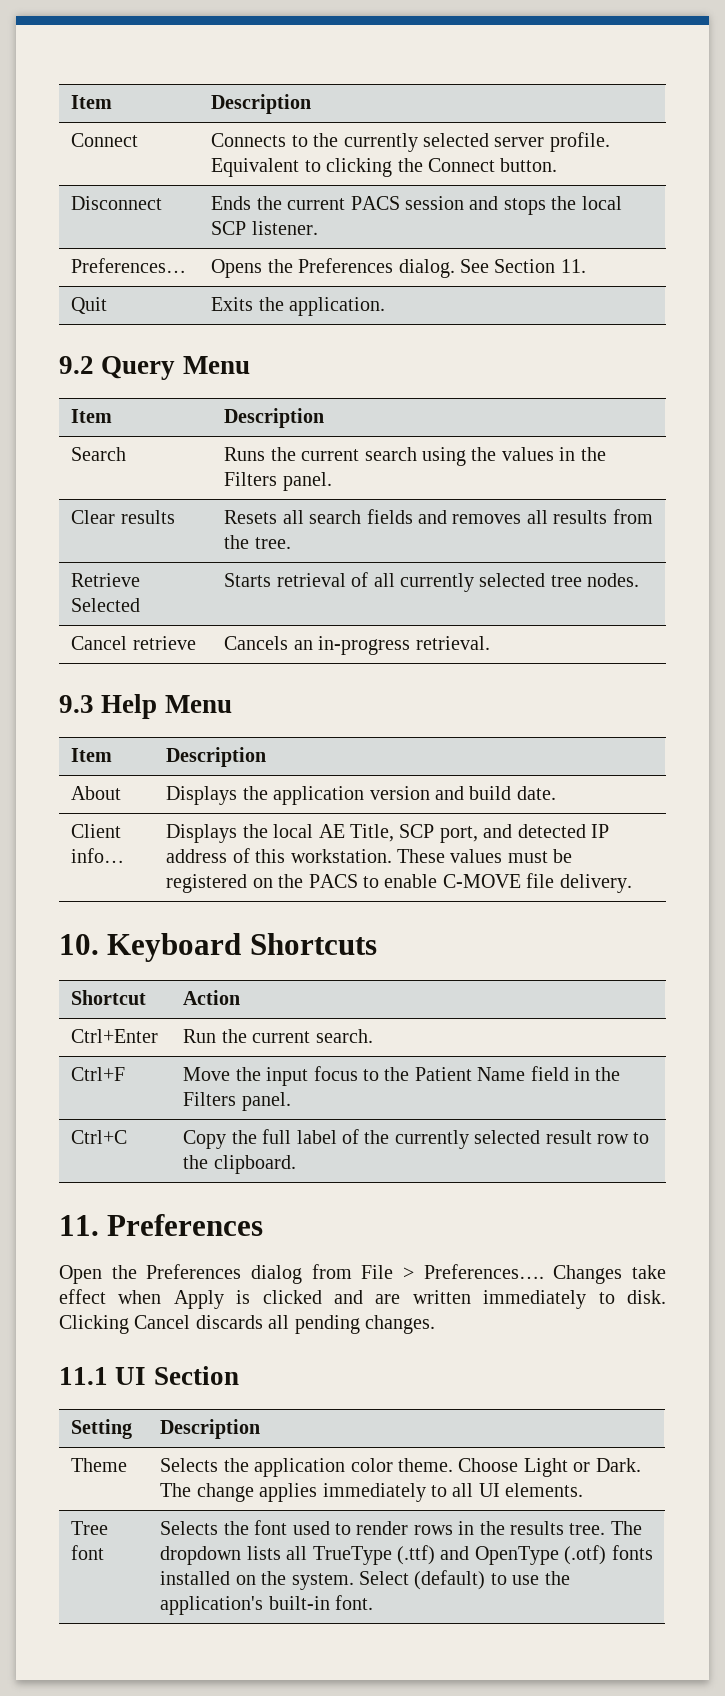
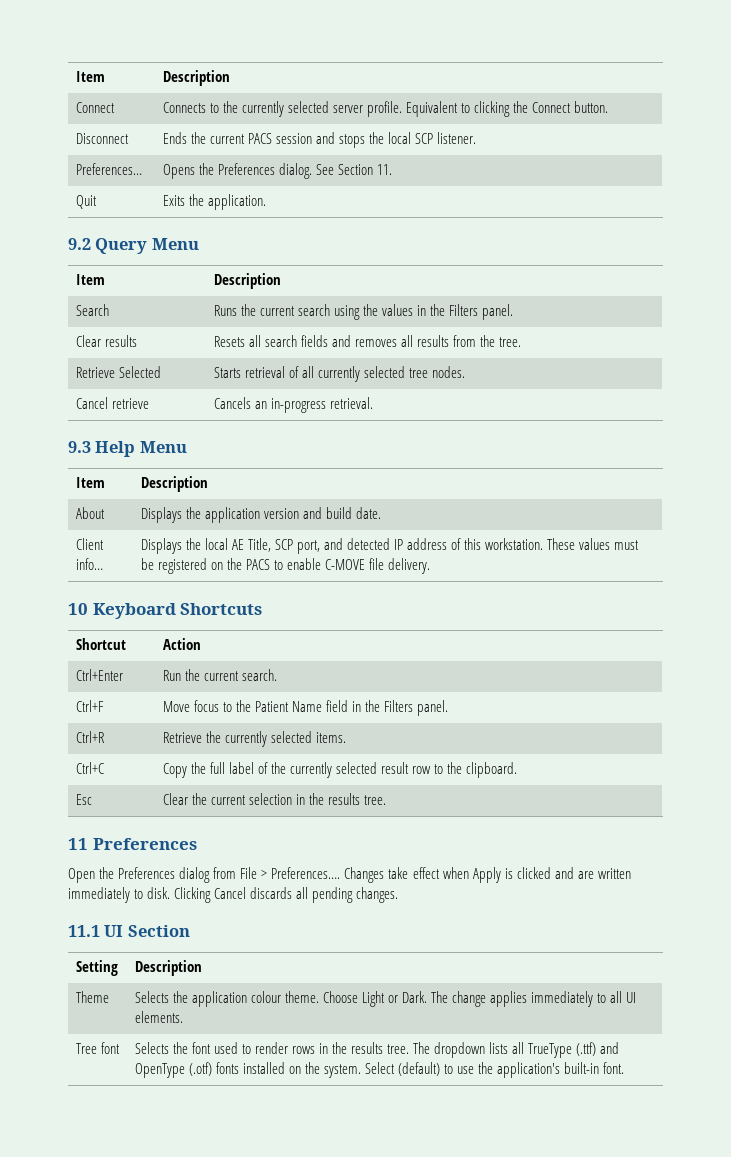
- 10. Keyboard Shortcuts
+ 10 Keyboard Shortcuts
- Ctrl+F | Move the input focus to the Patient Name field in the Filters panel.
+ Ctrl+F | Move focus to the Patient Name field in the Filters panel.
+ Ctrl+R | Retrieve the currently selected items.
- 11. Preferences
+ Esc | Clear the current selection in the results tree.
+ 11 Preferences
- Theme | Selects the application color theme. Choose Light or Dark. The change applies immediately to all UI elements.
+ Theme | Selects the application colour theme. Choose Light or Dark. The change applies immediately to all UI elements.

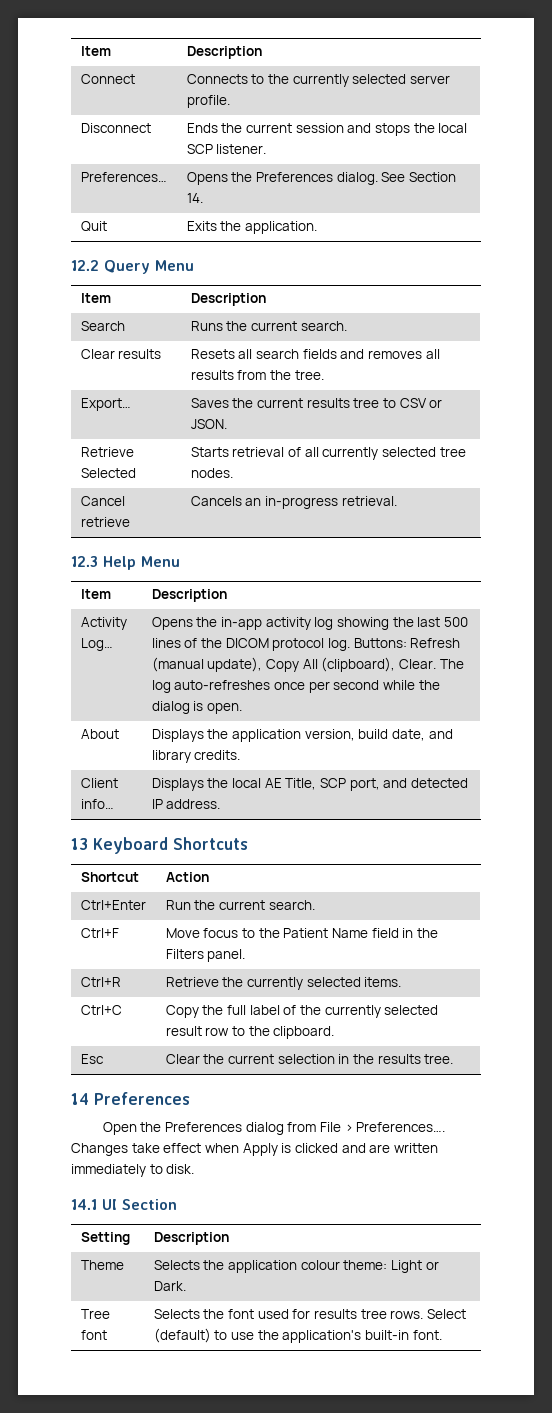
- Connect | Connects to the currently selected server profile. Equivalent to clicking the Connect button.
+ Connect | Connects to the currently selected server profile.
- Disconnect | Ends the current PACS session and stops the local SCP listener.
+ Disconnect | Ends the current session and stops the local SCP listener.
- Preferences… | Opens the Preferences dialog. See Section 11.
+ Preferences… | Opens the Preferences dialog. See Section 14.
- 9.2 Query Menu
+ 12.2 Query Menu
- Search | Runs the current search using the values in the Filters panel.
+ Search | Runs the current search.
+ Export… | Saves the current results tree to CSV or JSON.
- 9.3 Help Menu
+ 12.3 Help Menu
- About | Displays the application version and build date.
+ Activity Log… | Opens the in-app activity log showing the last 500 lines of the DICOM protocol log. Buttons: Refresh (manual update), Copy All (clipboard), Clear. The log auto-refreshes once per second while the dialog is open.
+ About | Displays the application version, build date, and library credits.
- Client info… | Displays the local AE Title, SCP port, and detected IP address of this workstation. These values must be registered on the PACS to enable C-MOVE file delivery.
- 10 Keyboard Shortcuts
+ Client info… | Displays the local AE Title, SCP port, and detected IP address.
+ 13 Keyboard Shortcuts
- 11 Preferences
+ 14 Preferences
- Changes take effect when Apply is clicked and are written immediately to disk. Clicking Cancel discards all pending changes.
- 11.1 UI Section
+ Changes take effect when Apply is clicked and are written immediately to disk.
+ 14.1 UI Section
- Theme | Selects the application colour theme. Choose Light or Dark. The change applies immediately to all UI elements.
+ Theme | Selects the application colour theme: Light or Dark.
- Tree font | Selects the font used to render rows in the results tree. The dropdown lists all TrueType (.ttf) and OpenType (.otf) fonts installed on the system. Select (default) to use the application's built-in font.
+ Tree font | Selects the font used for results tree rows. Select (default) to use the application's built-in font.

